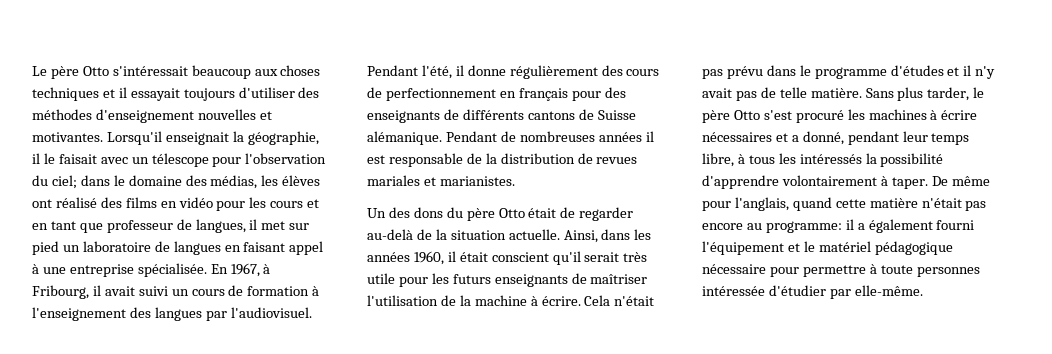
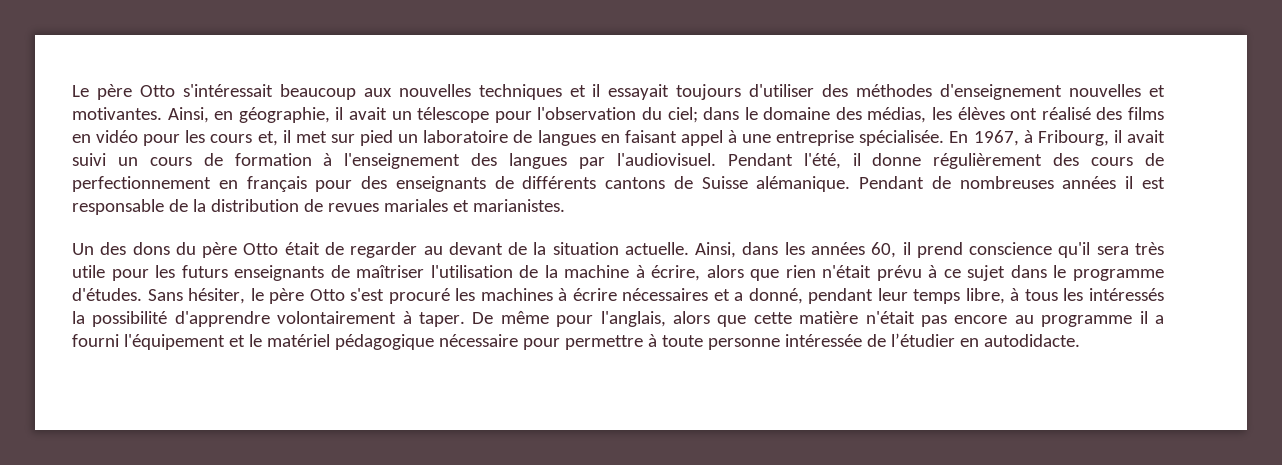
- Le père Otto s'intéressait beaucoup aux choses techniques et il essayait toujours d'utiliser des méthodes d'enseignement nouvelles et motivantes.
+ Le père Otto s'intéressait beaucoup aux nouvelles techniques et il essayait toujours d'utiliser des méthodes d'enseignement nouvelles et motivantes.
- Lorsqu'il enseignait la géographie, il le faisait avec un télescope pour l'observation du ciel; dans le domaine des médias, les élèves ont réalisé des films en vidéo pour les cours et en tant que professeur de langues, il met sur pied un laboratoire de langues en faisant appel à une entreprise spécialisée.
+ Ainsi, en géographie, il avait un télescope pour l'observation du ciel; dans le domaine des médias, les élèves ont réalisé des films en vidéo pour les cours et, il met sur pied un laboratoire de langues en faisant appel à une entreprise spécialisée.
- Un des dons du père Otto était de regarder au-delà de la situation actuelle.
+ Un des dons du père Otto était de regarder au devant de la situation actuelle.
- Ainsi, dans les années 1960, il était conscient qu'il serait très utile pour les futurs enseignants de maîtriser l'utilisation de la machine à écrire. Cela n'était pas prévu dans le programme d'études et il n'y avait pas de telle matière. Sans plus tarder, le père Otto s'est procuré les machines à écrire nécessaires et a donné, pendant leur temps libre, à tous les intéressés la possibilité d'apprendre volontairement à taper.
+ Ainsi, dans les années 60, il prend conscience qu'il sera très utile pour les futurs enseignants de maîtriser l'utilisation de la machine à écrire, alors que rien n'était prévu à ce sujet dans le programme d'études. Sans hésiter, le père Otto s'est procuré les machines à écrire nécessaires et a donné, pendant leur temps libre, à tous les intéressés la possibilité d'apprendre volontairement à taper.
- De même pour l'anglais, quand cette matière n'était pas encore au programme: il a également fourni l'équipement et le matériel pédagogique nécessaire pour permettre à toute personnes intéressée d'étudier par elle-même.
+ De même pour l'anglais, alors que cette matière n'était pas encore au programme il a fourni l'équipement et le matériel pédagogique nécessaire pour permettre à toute personne intéressée de l’étudier en autodidacte.

